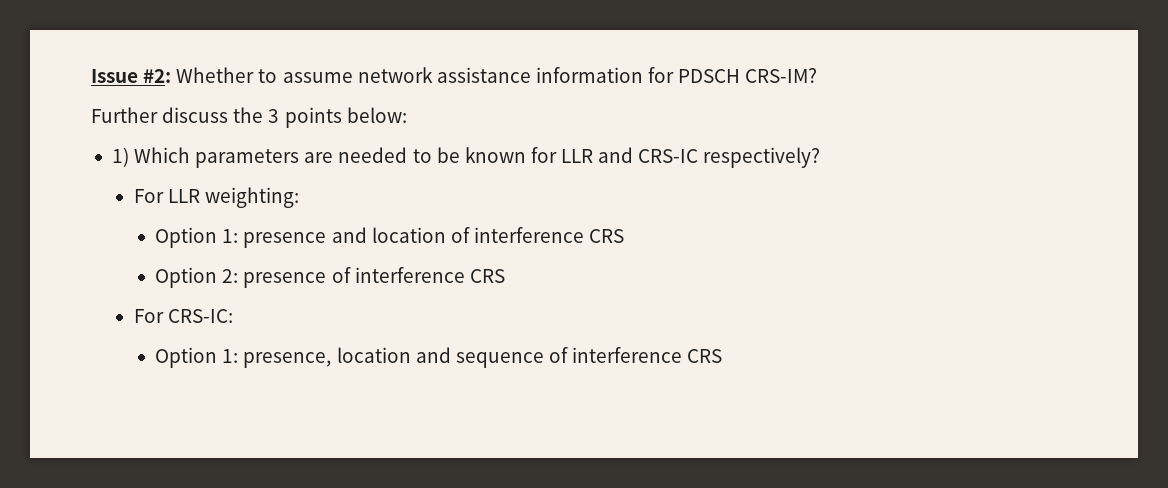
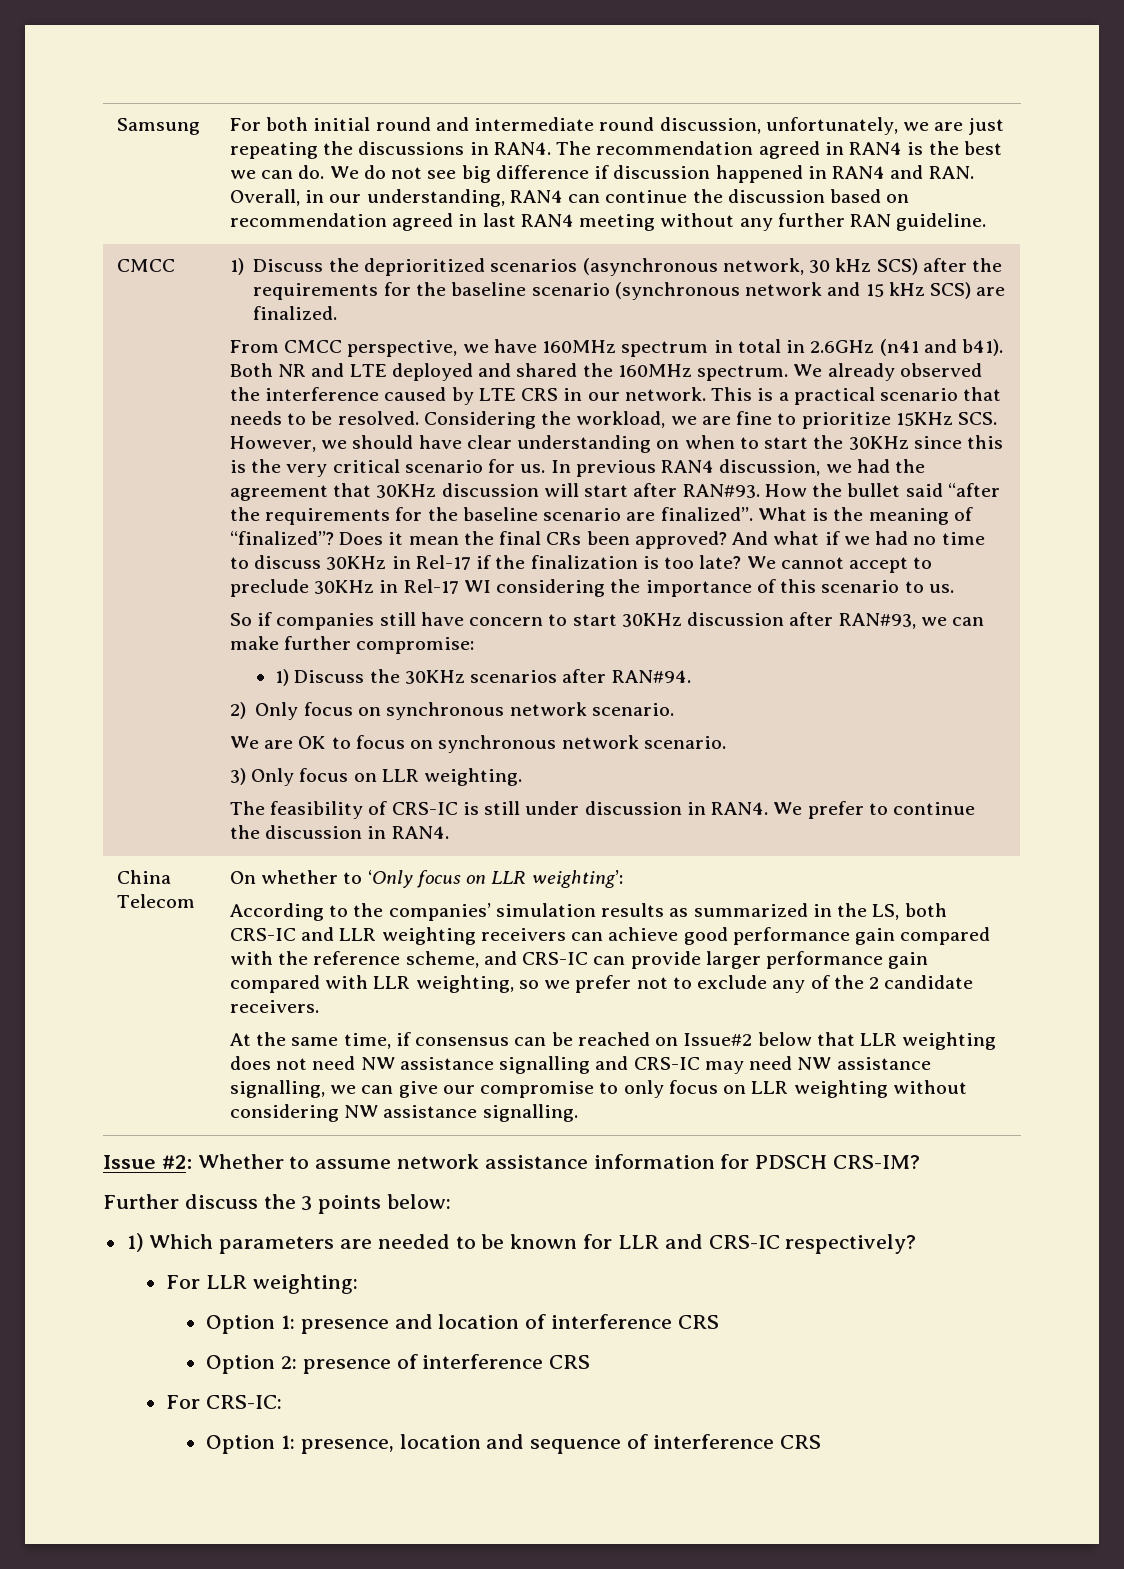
+ Samsung | For both initial round and intermediate round discussion, unfortunately, we are just repeating the discussions in RAN4. The recommendation agreed in RAN4 is the best we can do. We do not see big difference if discussion happened in RAN4 and RAN. Overall, in our understanding, RAN4 can continue the discussion based on recommendation agreed in last RAN4 meeting without any further RAN guideline.
+ CMCC | 1) Discuss the deprioritized scenarios (asynchronous network, 30 kHz SCS) after the requirements for the baseline scenario (synchronous network and 15 kHz SCS) are finalized.
+ From CMCC perspective, we have 160MHz spectrum in total in 2.6GHz (n41 and b41). Both NR and LTE deployed and shared the 160MHz spectrum. We already observed the interference caused by LTE CRS in our network. This is a practical scenario that needs to be resolved. Considering the workload, we are fine to prioritize 15KHz SCS. However, we should have clear understanding on when to start the 30KHz since this is the very critical scenario for us. In previous RAN4 discussion, we had the agreement that 30KHz discussion will start after RAN#93. How the bullet said “after the requirements for the baseline scenario are finalized”. What is the meaning of “finalized”? Does it mean the final CRs been approved? And what if we had no time to discuss 30KHz in Rel-17 if the finalization is too late? We cannot accept to preclude 30KHz in Rel-17 WI considering the importance of this scenario to us.
+ So if companies still have concern to start 30KHz discussion after RAN#93, we can make further compromise:
+ 1) Discuss the 30KHz scenarios after RAN#94.
+ 2) Only focus on synchronous network scenario.
+ We are OK to focus on synchronous network scenario.
+ 3) Only focus on LLR weighting.
+ The feasibility of CRS-IC is still under discussion in RAN4. We prefer to continue the discussion in RAN4.
+ China Telecom | On whether to ‘Only focus on LLR weighting’:
+ According to the companies’ simulation results as summarized in the LS, both CRS-IC and LLR weighting receivers can achieve good performance gain compared with the reference scheme, and CRS-IC can provide larger performance gain compared with LLR weighting, so we prefer not to exclude any of the 2 candidate receivers.
+ At the same time, if consensus can be reached on Issue#2 below that LLR weighting does not need NW assistance signalling and CRS-IC may need NW assistance signalling, we can give our compromise to only focus on LLR weighting without considering NW assistance signalling.

